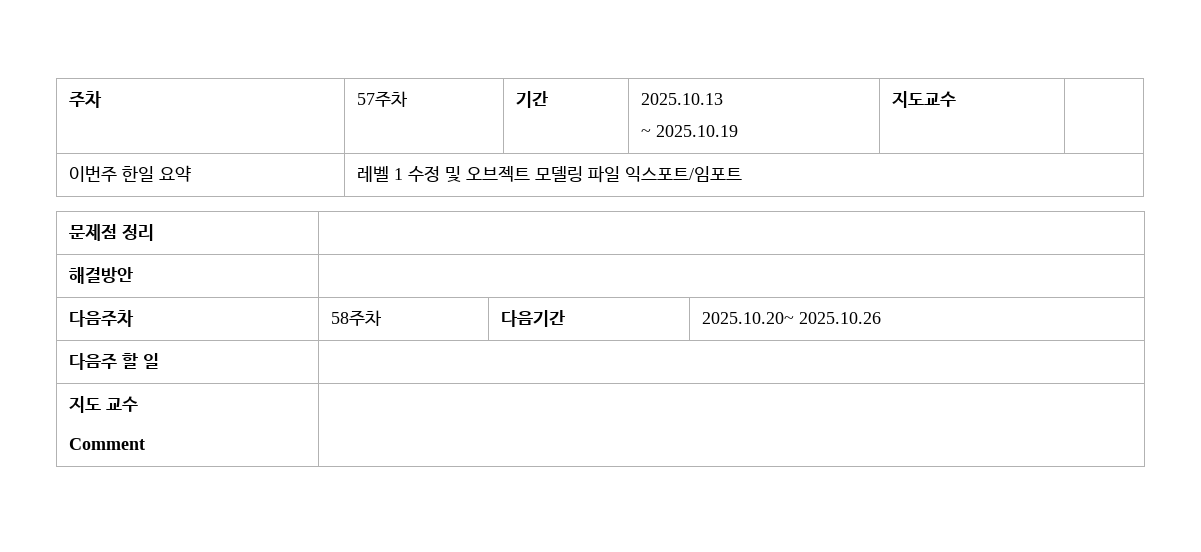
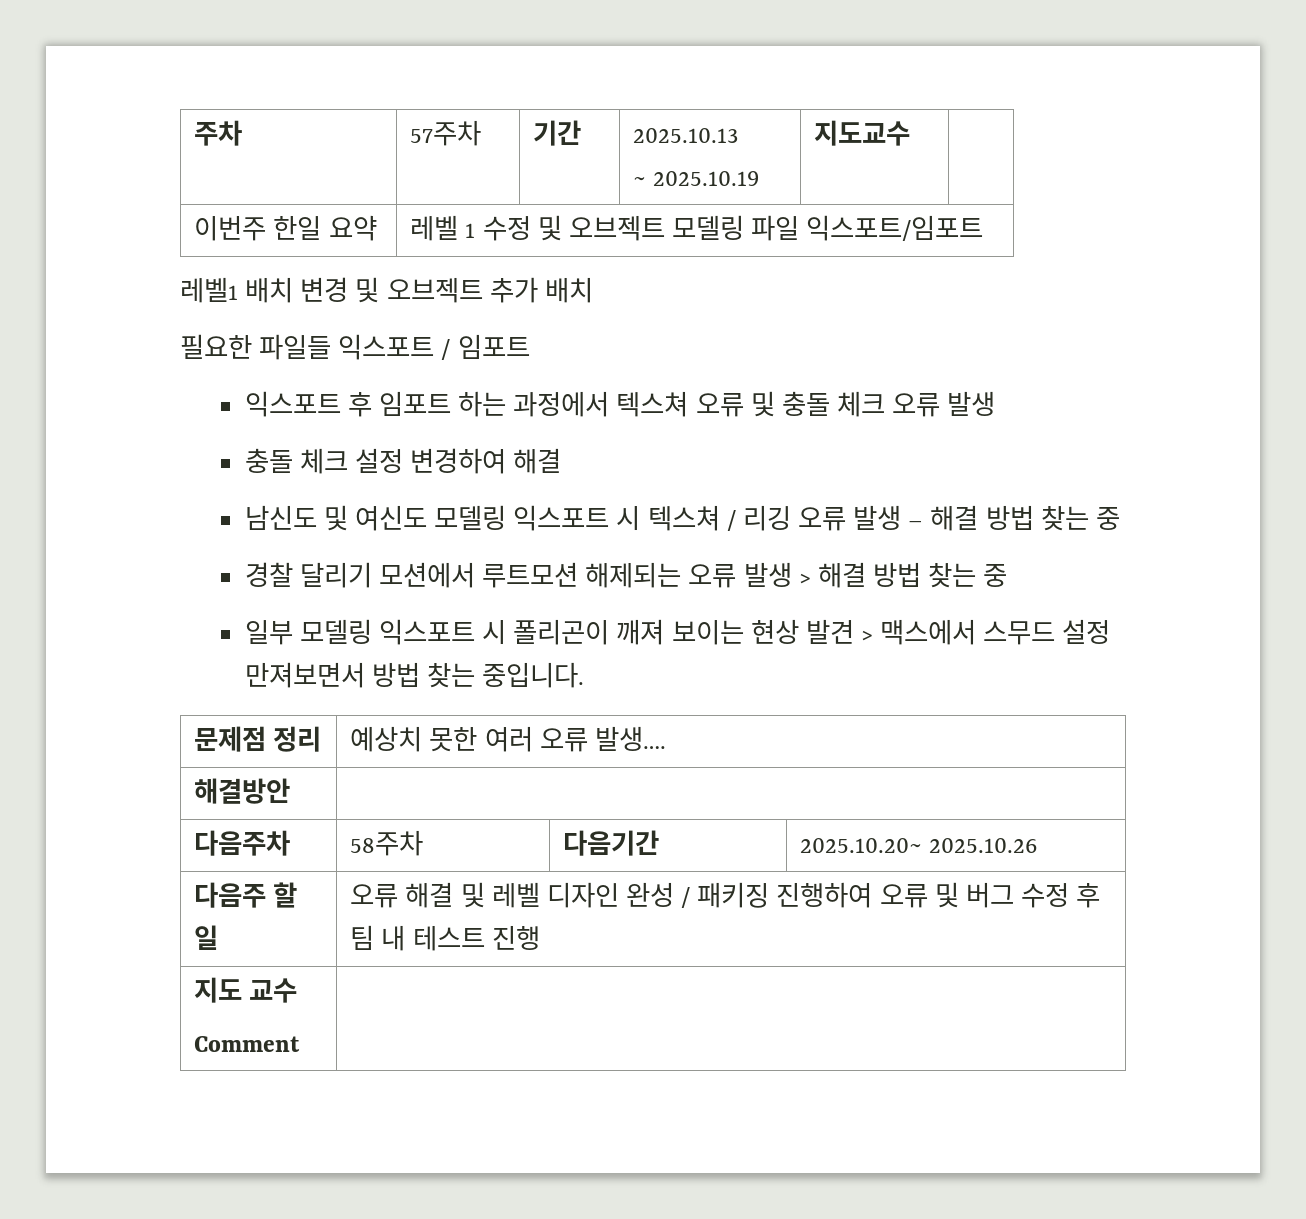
- 문제점 정리 |
+ 레벨1 배치 변경 및 오브젝트 추가 배치
+ 필요한 파일들 익스포트 / 임포트
+ 익스포트 후 임포트 하는 과정에서 텍스쳐 오류 및 충돌 체크 오류 발생
+ 충돌 체크 설정 변경하여 해결
+ 남신도 및 여신도 모델링 익스포트 시 텍스쳐 / 리깅 오류 발생 – 해결 방법 찾는 중
+ 경찰 달리기 모션에서 루트모션 해제되는 오류 발생 > 해결 방법 찾는 중
+ 일부 모델링 익스포트 시 폴리곤이 깨져 보이는 현상 발견 > 맥스에서 스무드 설정 만져보면서 방법 찾는 중입니다.
+ 문제점 정리 | 예상치 못한 여러 오류 발생….
- 다음주 할 일 |
+ 다음주 할 일 | 오류 해결 및 레벨 디자인 완성 / 패키징 진행하여 오류 및 버그 수정 후 팀 내 테스트 진행

